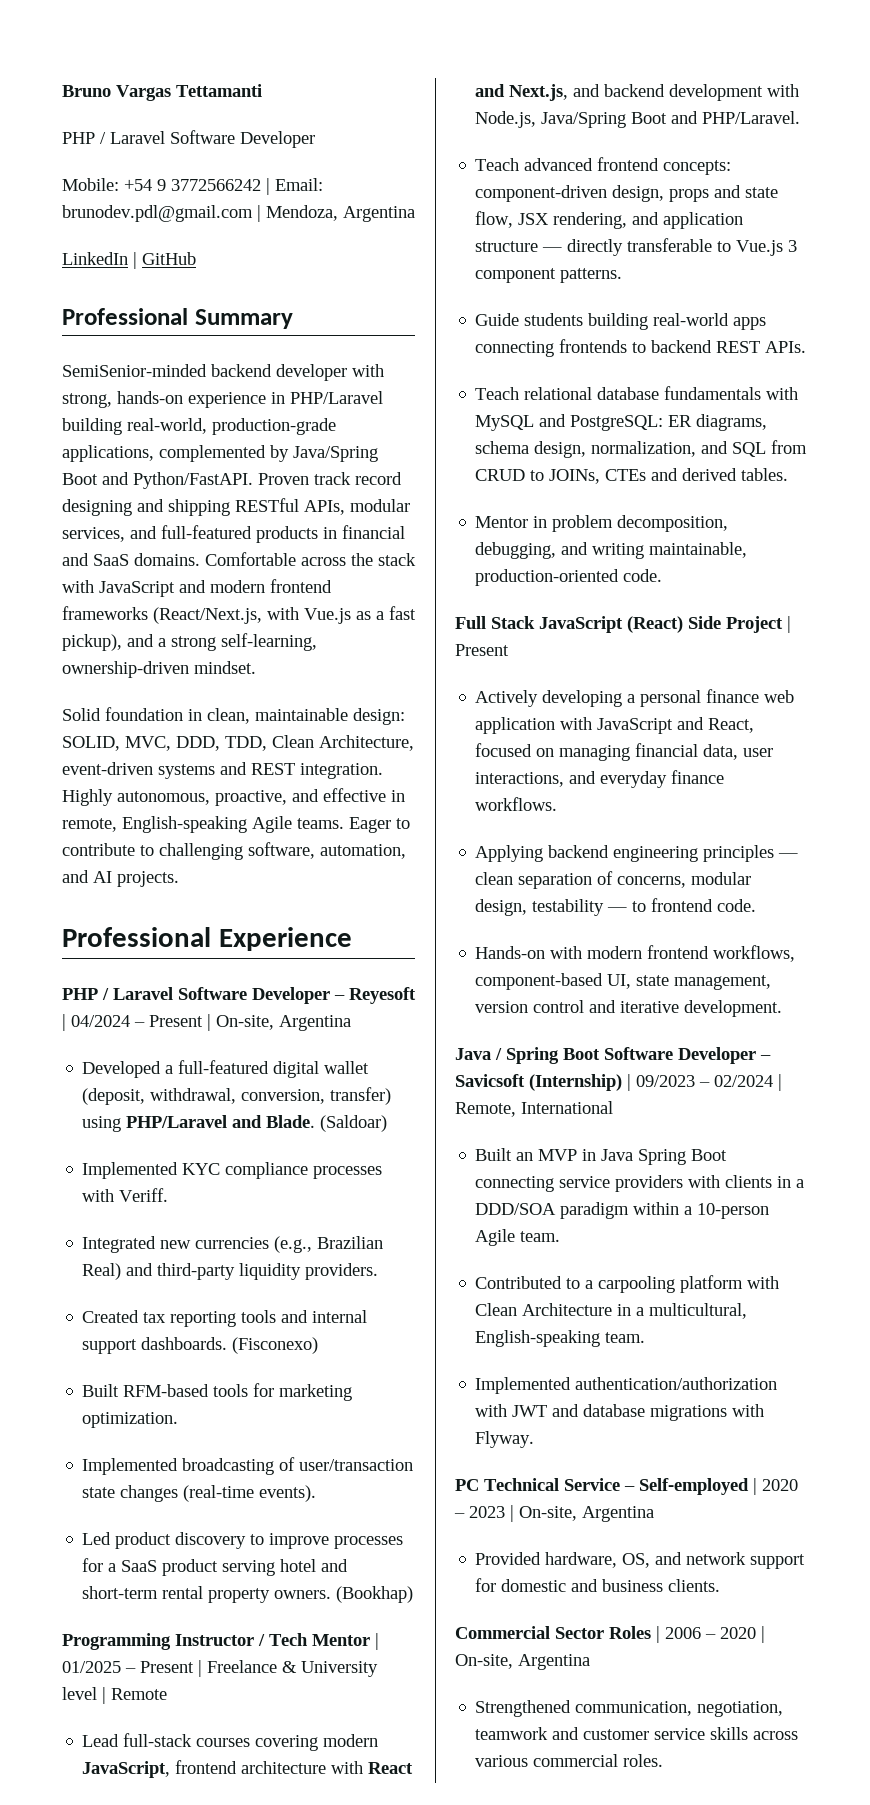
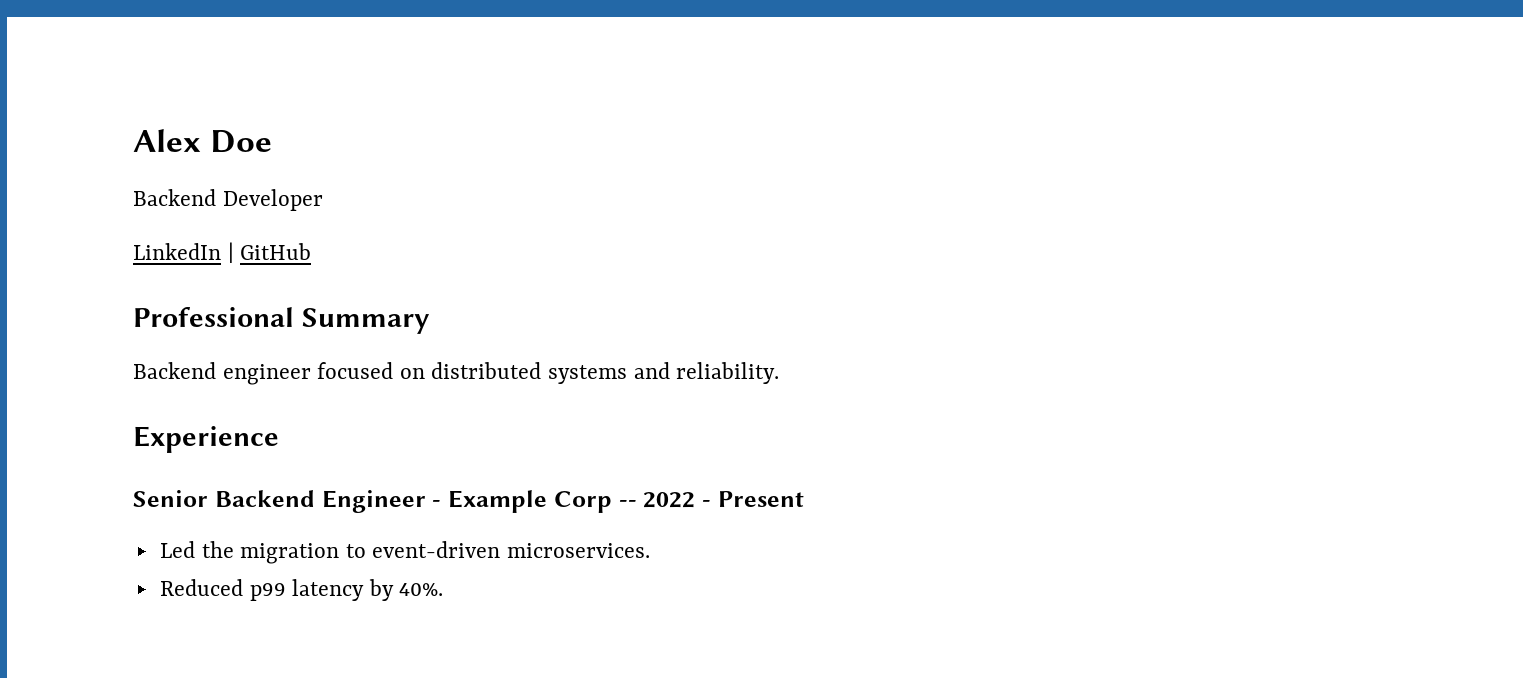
- Bruno Vargas Tettamanti
- PHP / Laravel Software Developer
- Mobile: +54 9 3772566242 | Email: brunodev.pdl@gmail.com | Mendoza, Argentina
+ Alex Doe
+ Backend Developer
- SemiSenior-minded backend developer with strong, hands-on experience in PHP/Laravel building real-world, production-grade applications, complemented by Java/Spring Boot and Python/FastAPI. Proven track record designing and shipping RESTful APIs, modular services, and full-featured products in financial and SaaS domains. Comfortable across the stack with JavaScript and modern frontend frameworks (React/Next.js, with Vue.js as a fast pickup), and a strong self-learning, ownership-driven mindset.
- Solid foundation in clean, maintainable design: SOLID, MVC, DDD, TDD, Clean Architecture, event-driven systems and REST integration. Highly autonomous, proactive, and effective in remote, English-speaking Agile teams. Eager to contribute to challenging software, automation, and AI projects.
- Professional Experience
- PHP / Laravel Software Developer – Reyesoft | 04/2024 – Present | On-site, Argentina
- Developed a full-featured digital wallet (deposit, withdrawal, conversion, transfer) using PHP/Laravel and Blade. (Saldoar)
- Implemented KYC compliance processes with Veriff.
- Integrated new currencies (e.g., Brazilian Real) and third-party liquidity providers.
- Created tax reporting tools and internal support dashboards. (Fisconexo)
- Built RFM-based tools for marketing optimization.
- Implemented broadcasting of user/transaction state changes (real-time events).
- Led product discovery to improve processes for a SaaS product serving hotel and short-term rental property owners. (Bookhap)
- Programming Instructor / Tech Mentor | 01/2025 – Present | Freelance & University level | Remote
- Lead full-stack courses covering modern JavaScript, frontend architecture with React and Next.js, and backend development with Node.js, Java/Spring Boot and PHP/Laravel.
- Teach advanced frontend concepts: component-driven design, props and state flow, JSX rendering, and application structure — directly transferable to Vue.js 3 component patterns.
- Guide students building real-world apps connecting frontends to backend REST APIs.
- Teach relational database fundamentals with MySQL and PostgreSQL: ER diagrams, schema design, normalization, and SQL from CRUD to JOINs, CTEs and derived tables.
- Mentor in problem decomposition, debugging, and writing maintainable, production-oriented code.
- Full Stack JavaScript (React) Side Project | Present
- Actively developing a personal finance web application with JavaScript and React, focused on managing financial data, user interactions, and everyday finance workflows.
- Applying backend engineering principles — clean separation of concerns, modular design, testability — to frontend code.
- Hands-on with modern frontend workflows, component-based UI, state management, version control and iterative development.
- Java / Spring Boot Software Developer – Savicsoft (Internship) | 09/2023 – 02/2024 | Remote, International
- Built an MVP in Java Spring Boot connecting service providers with clients in a DDD/SOA paradigm within a 10-person Agile team.
- Contributed to a carpooling platform with Clean Architecture in a multicultural, English-speaking team.
- Implemented authentication/authorization with JWT and database migrations with Flyway.
- PC Technical Service – Self-employed | 2020 – 2023 | On-site, Argentina
- Provided hardware, OS, and network support for domestic and business clients.
- Commercial Sector Roles | 2006 – 2020 | On-site, Argentina
- Strengthened communication, negotiation, teamwork and customer service skills across various commercial roles.
+ Backend engineer focused on distributed systems and reliability.
+ Experience
+ Senior Backend Engineer - Example Corp -- 2022 - Present
+ Led the migration to event-driven microservices.
+ Reduced p99 latency by 40%.

